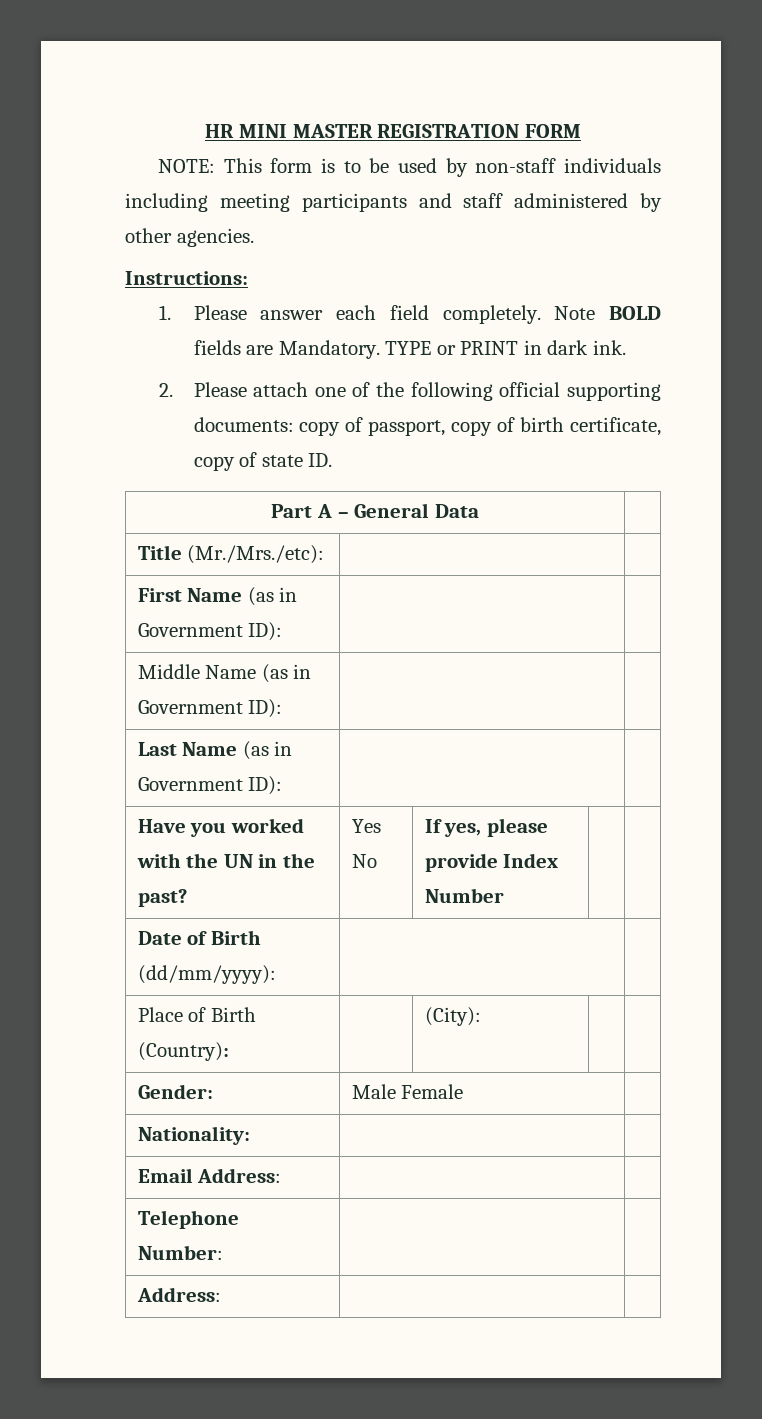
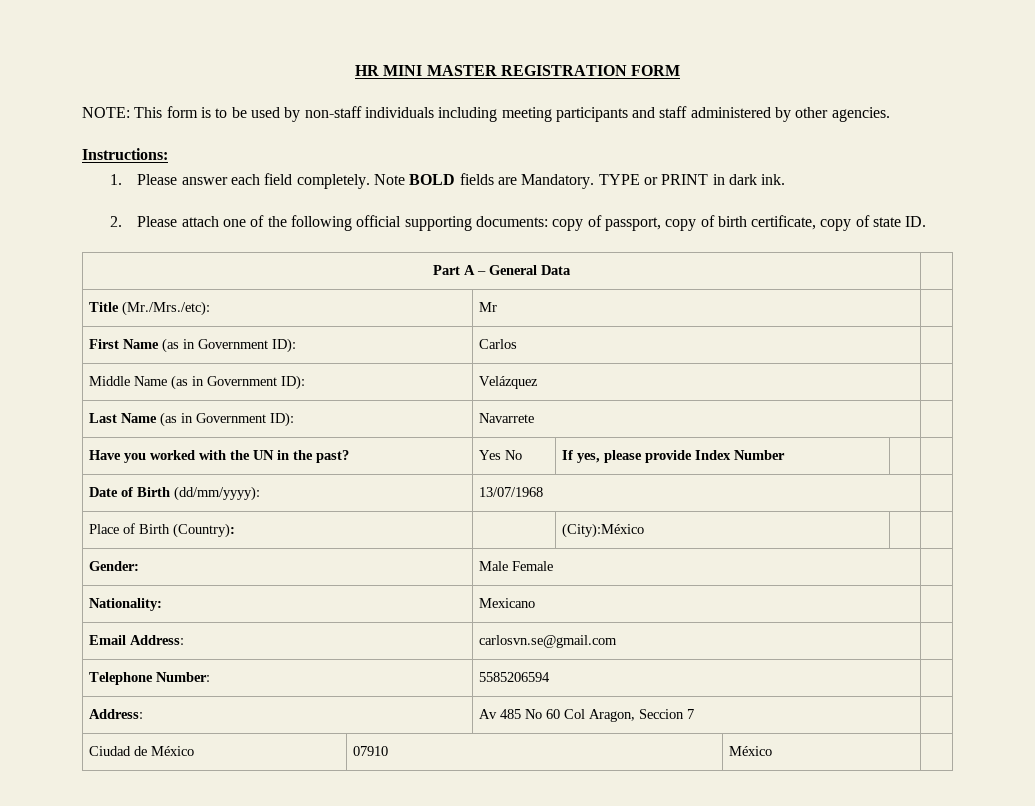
- Title (Mr./Mrs./etc): | |
+ Title (Mr./Mrs./etc): | Mr |
- First Name (as in Government ID): | |
+ First Name (as in Government ID): | Carlos |
- Middle Name (as in Government ID): | |
+ Middle Name (as in Government ID): | Velázquez |
- Last Name (as in Government ID): | |
+ Last Name (as in Government ID): | Navarrete |
- Date of Birth (dd/mm/yyyy): | |
+ Date of Birth (dd/mm/yyyy): | 13/07/1968 |
- Place of Birth (Country): | | (City): | |
+ Place of Birth (Country): | | (City):México | |
- Nationality: | |
+ Nationality: | Mexicano |
- Email Address: | |
+ Email Address: | carlosvn.se@gmail.com |
- Telephone Number: | |
- Address: | |
+ Telephone Number: | 5585206594 |
+ Address: | Av 485 No 60 Col Aragon, Seccion 7 |
+ Ciudad de México | 07910 | México |

